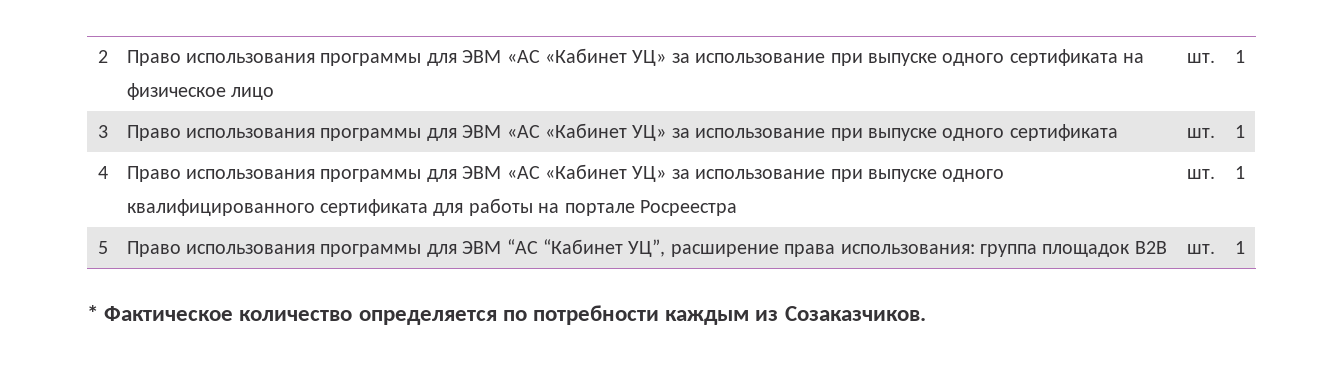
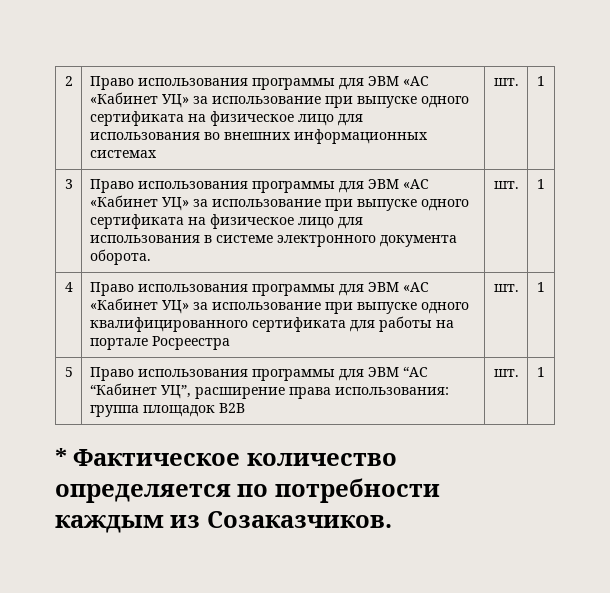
- 2 | Право использования программы для ЭВМ «АС «Кабинет УЦ» за использование при выпуске одного сертификата на физическое лицо | шт. | 1
+ 2 | Право использования программы для ЭВМ «АС «Кабинет УЦ» за использование при выпуске одного сертификата на физическое лицо для использования во внешних информационных системах | шт. | 1
- 3 | Право использования программы для ЭВМ «АС «Кабинет УЦ» за использование при выпуске одного сертификата | шт. | 1
+ 3 | Право использования программы для ЭВМ «АС «Кабинет УЦ» за использование при выпуске одного сертификата на физическое лицо для использования в системе электронного документа оборота. | шт. | 1

